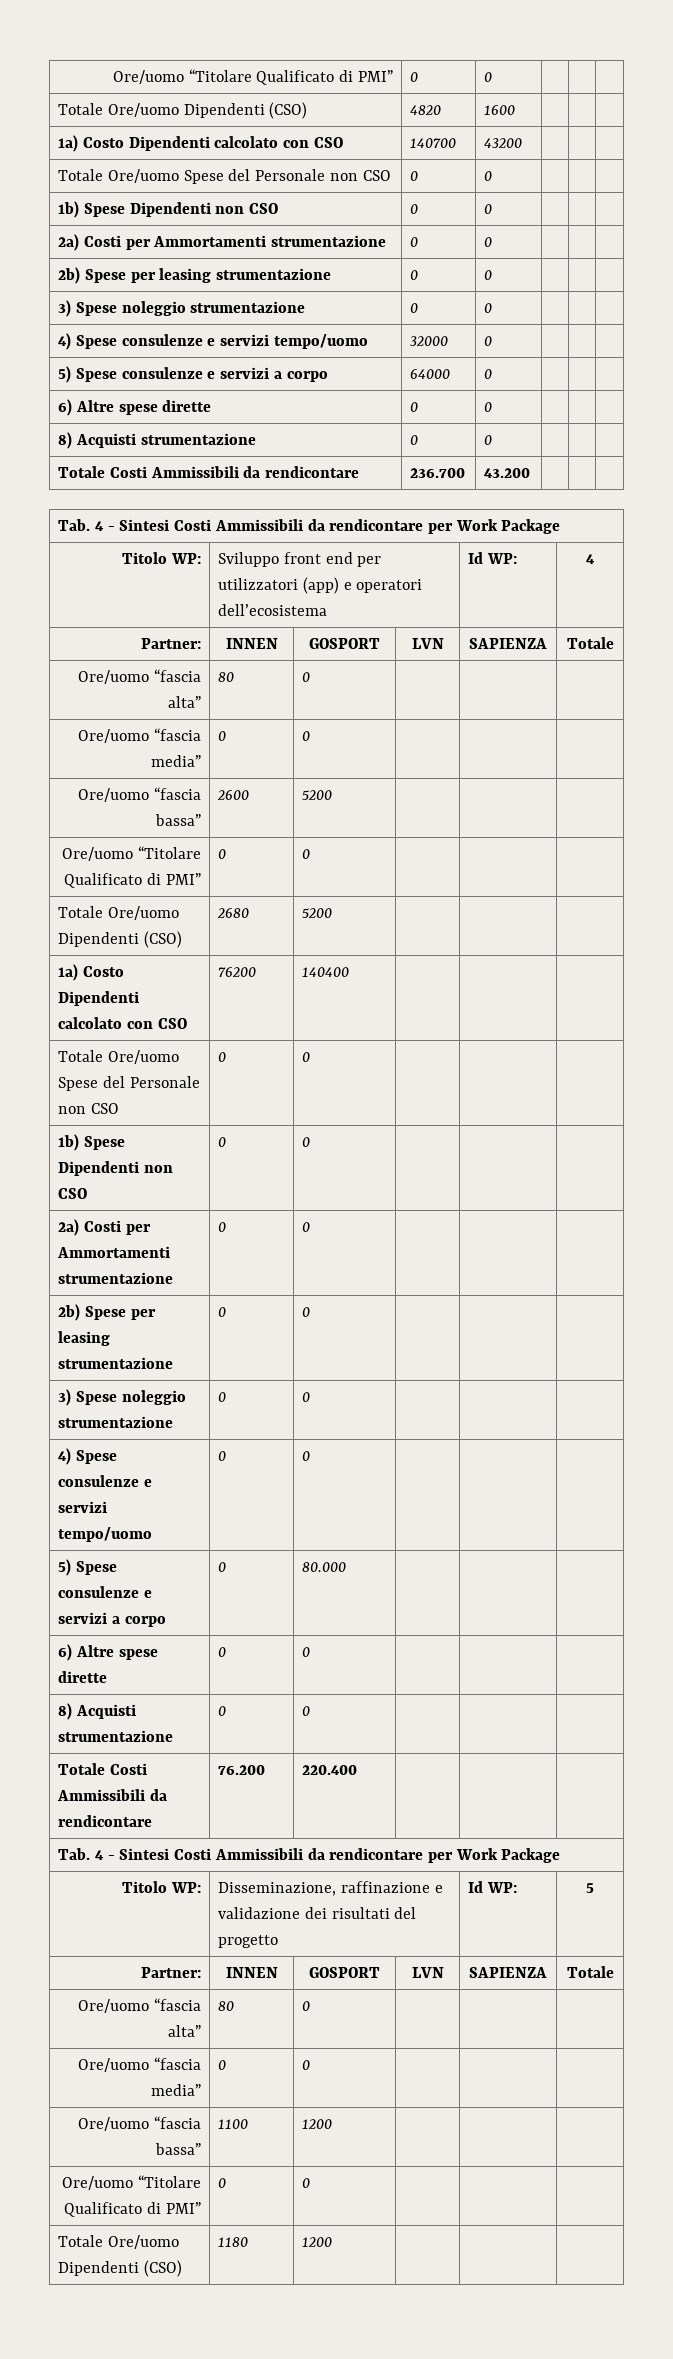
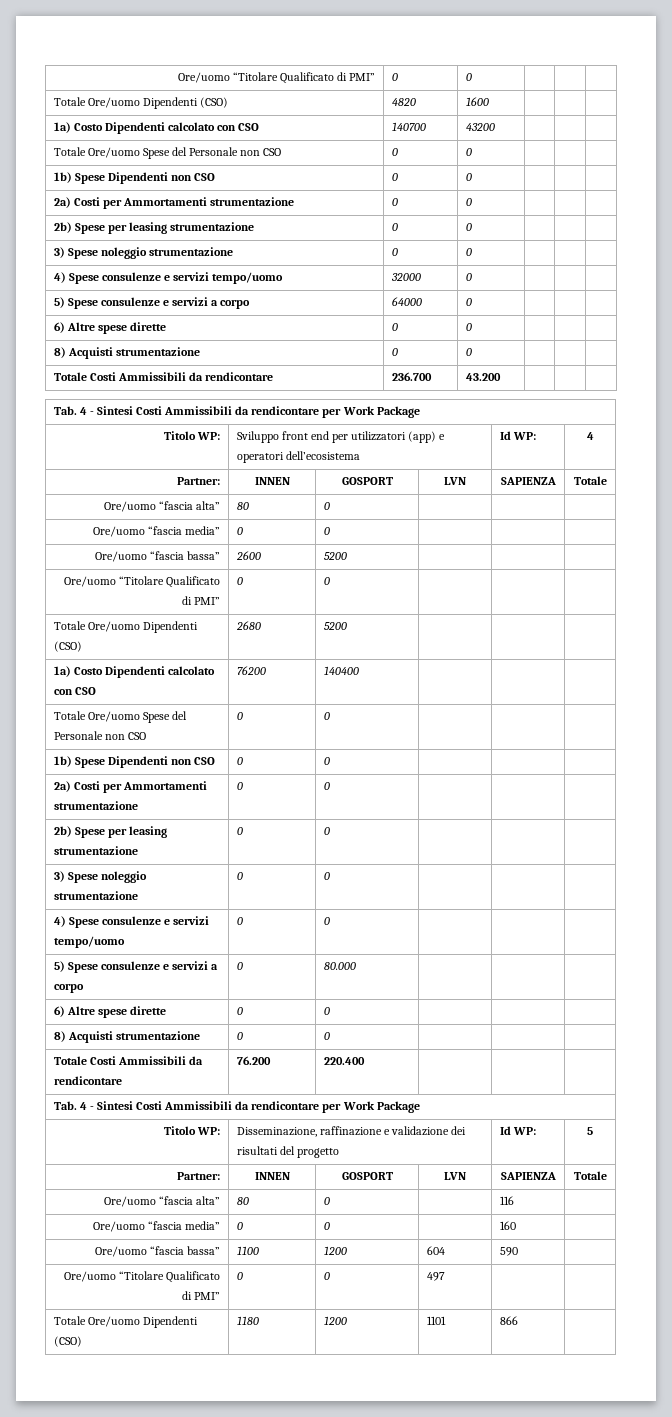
  Titolo WP: | Disseminazione, raffinazione e validazione dei risultati del progetto | Id WP: | 5
  Partner: | INNEN | GOSPORT | LVN | SAPIENZA | Totale
- Ore/uomo “fascia alta” | 80 | 0 | | |
- Ore/uomo “fascia media” | 0 | 0 | | |
+ Ore/uomo “fascia alta” | 80 | 0 | | 116 |
+ Ore/uomo “fascia media” | 0 | 0 | | 160 |
- Ore/uomo “fascia bassa” | 1100 | 1200 | | |
- Ore/uomo “Titolare Qualificato di PMI” | 0 | 0 | | |
+ Ore/uomo “fascia bassa” | 1100 | 1200 | 604 | 590 |
+ Ore/uomo “Titolare Qualificato di PMI” | 0 | 0 | 497 | |
- Totale Ore/uomo Dipendenti (CSO) | 1180 | 1200 | | |
+ Totale Ore/uomo Dipendenti (CSO) | 1180 | 1200 | 1101 | 866 |

